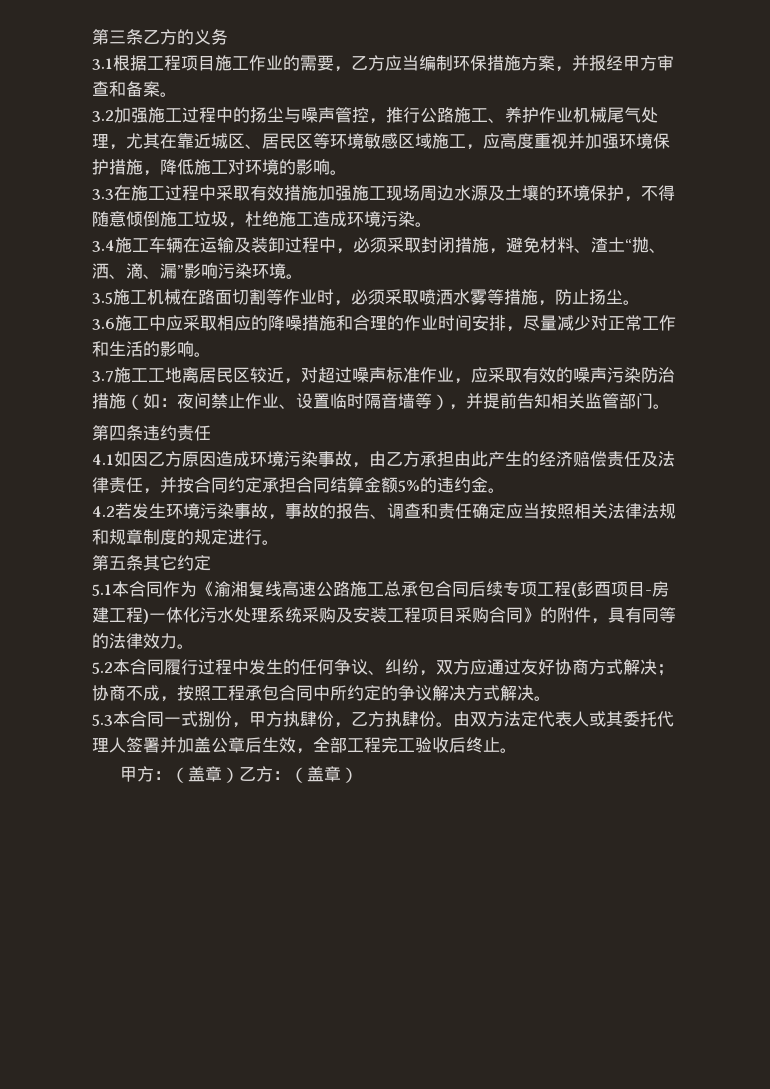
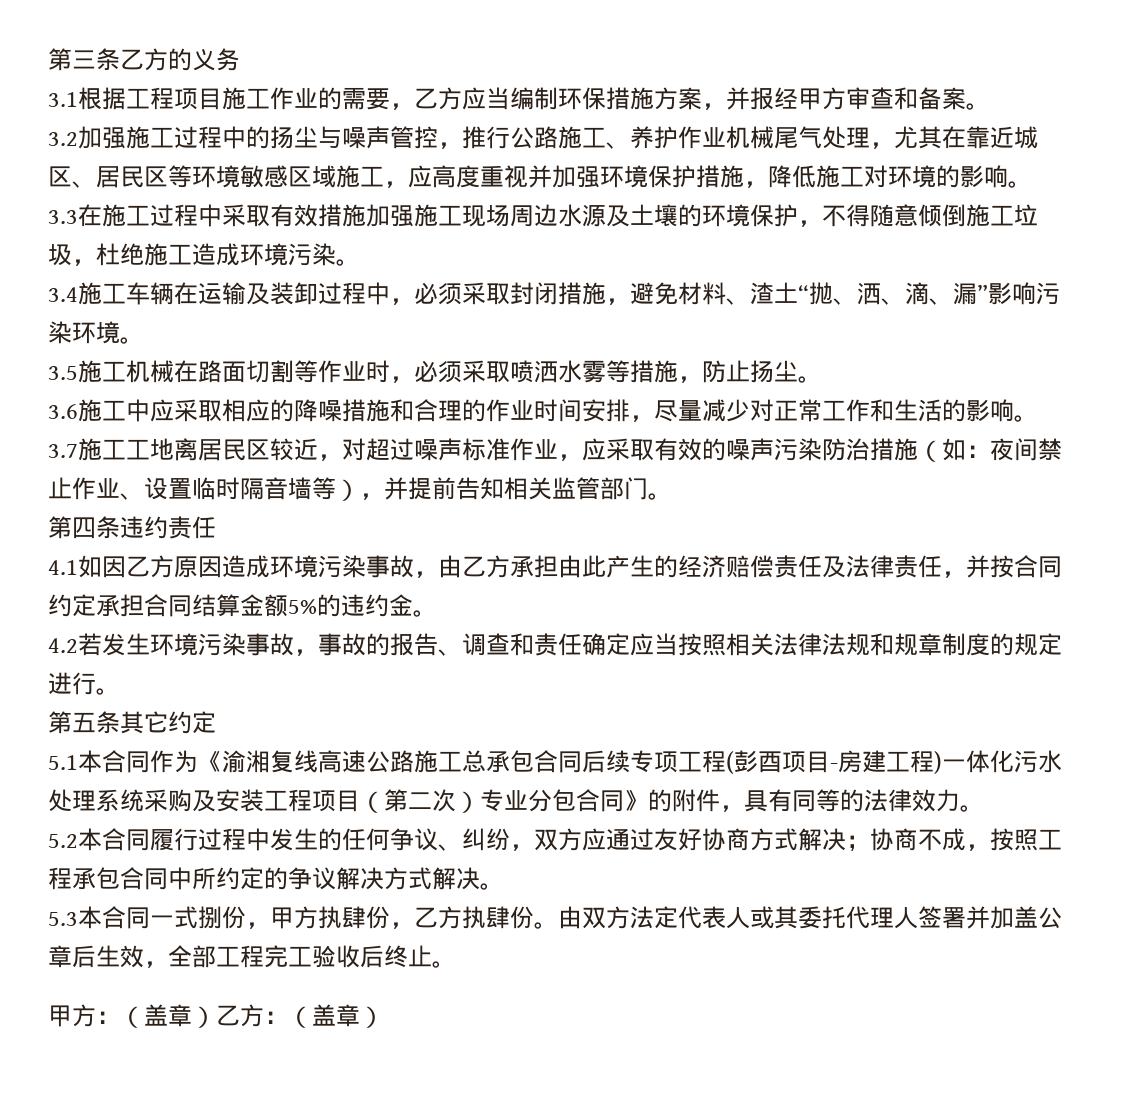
- 5.1本合同作为《渝湘复线高速公路施工总承包合同后续专项工程(彭酉项目-房建工程)一体化污水处理系统采购及安装工程项目采购合同》的附件，具有同等的法律效力。
+ 5.1本合同作为《渝湘复线高速公路施工总承包合同后续专项工程(彭酉项目-房建工程)一体化污水处理系统采购及安装工程项目（第二次）专业分包合同》的附件，具有同等的法律效力。

